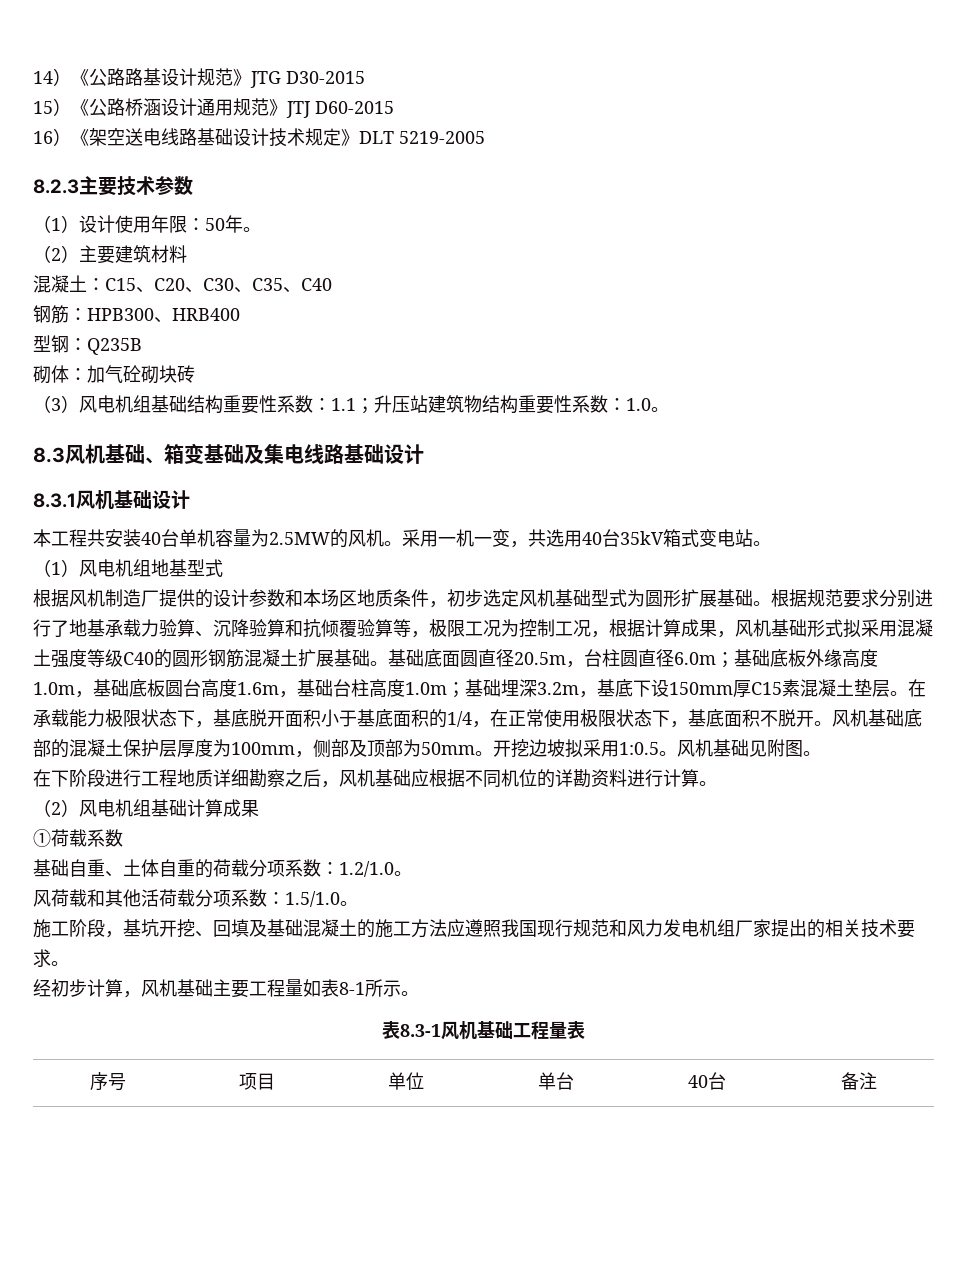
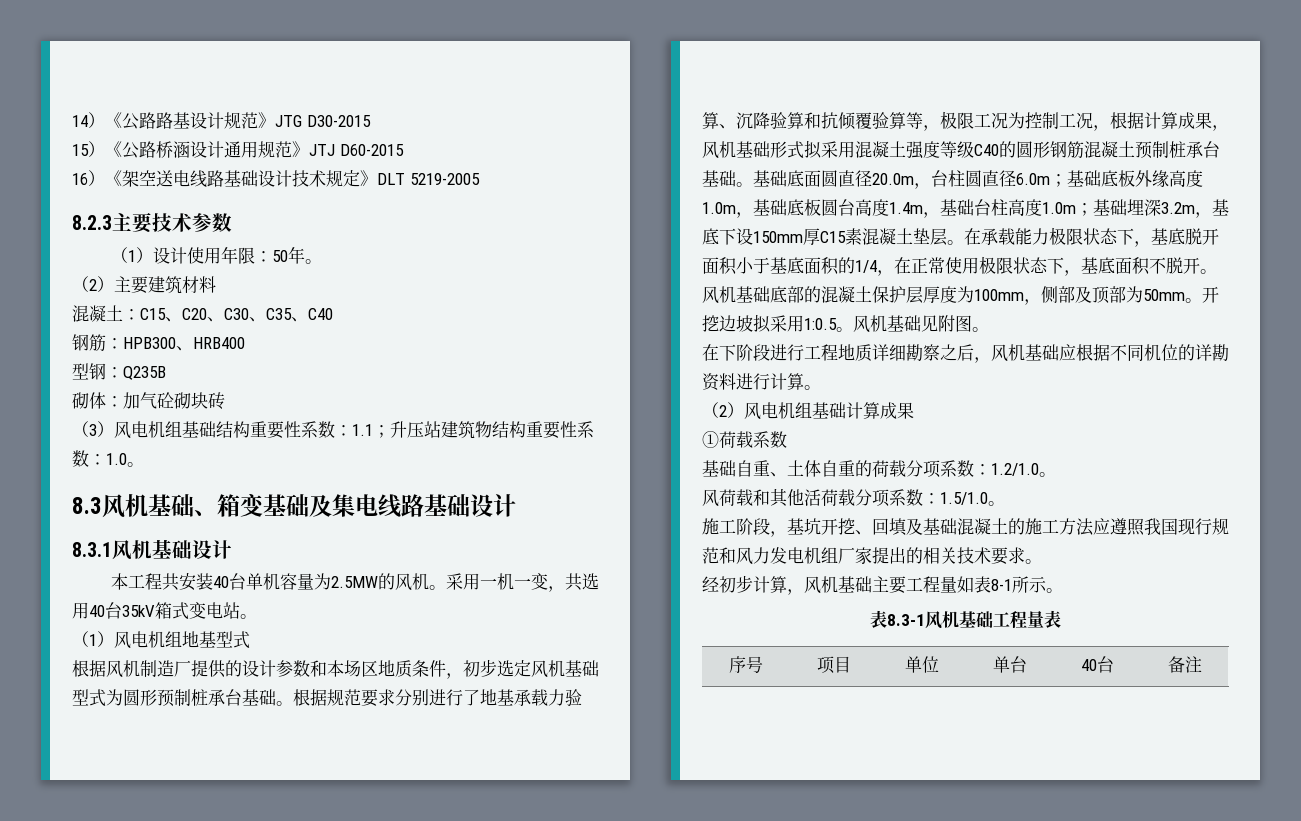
- 根据风机制造厂提供的设计参数和本场区地质条件，初步选定风机基础型式为圆形扩展基础。
+ 根据风机制造厂提供的设计参数和本场区地质条件，初步选定风机基础型式为圆形预制桩承台基础。
- 根据规范要求分别进行了地基承载力验算、沉降验算和抗倾覆验算等，极限工况为控制工况，根据计算成果，风机基础形式拟采用混凝土强度等级C40的圆形钢筋混凝土扩展基础。
+ 根据规范要求分别进行了地基承载力验算、沉降验算和抗倾覆验算等，极限工况为控制工况，根据计算成果，风机基础形式拟采用混凝土强度等级C40的圆形钢筋混凝土预制桩承台基础。
- 基础底面圆直径20.5m，台柱圆直径6.0m；基础底板外缘高度1.0m，基础底板圆台高度1.6m，基础台柱高度1.0m；基础埋深3.2m，基底下设150mm厚C15素混凝土垫层。
+ 基础底面圆直径20.0m，台柱圆直径6.0m；基础底板外缘高度1.0m，基础底板圆台高度1.4m，基础台柱高度1.0m；基础埋深3.2m，基底下设150mm厚C15素混凝土垫层。

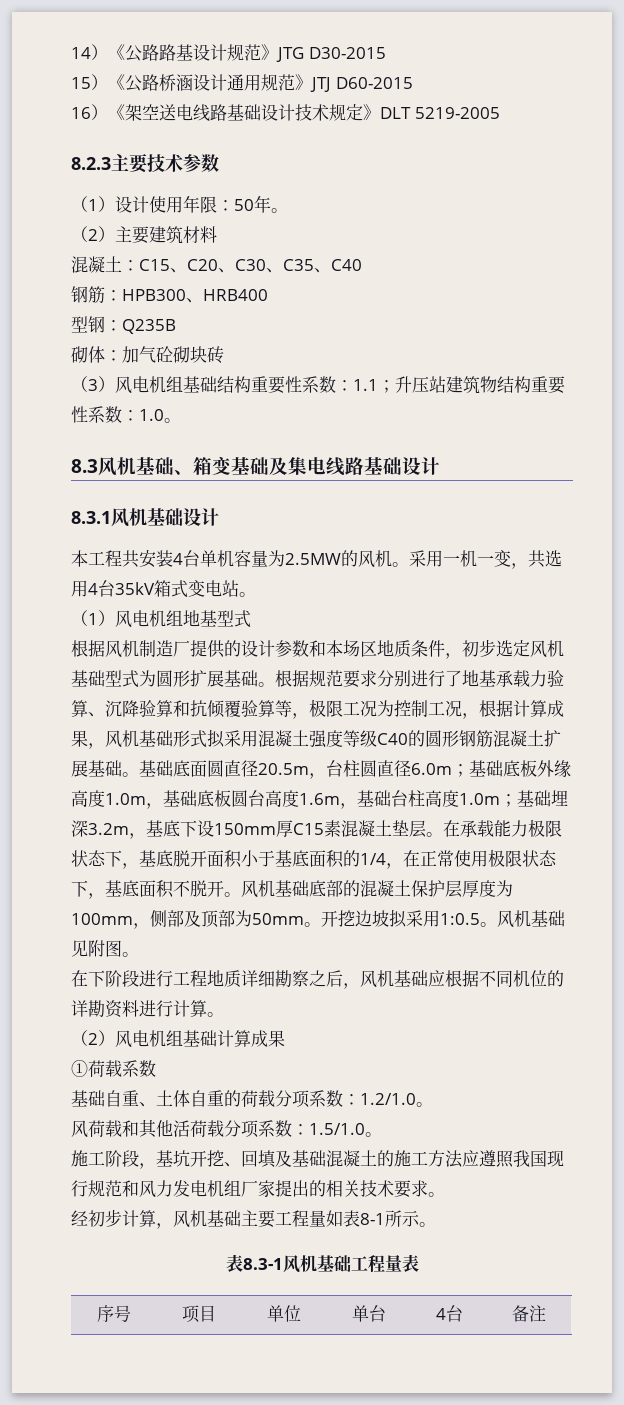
- 本工程共安装40台单机容量为2.5MW的风机。
+ 本工程共安装4台单机容量为2.5MW的风机。
- 采用一机一变，共选用40台35kV箱式变电站。
+ 采用一机一变，共选用4台35kV箱式变电站。
- 根据风机制造厂提供的设计参数和本场区地质条件，初步选定风机基础型式为圆形预制桩承台基础。
+ 根据风机制造厂提供的设计参数和本场区地质条件，初步选定风机基础型式为圆形扩展基础。
- 根据规范要求分别进行了地基承载力验算、沉降验算和抗倾覆验算等，极限工况为控制工况，根据计算成果，风机基础形式拟采用混凝土强度等级C40的圆形钢筋混凝土预制桩承台基础。
+ 根据规范要求分别进行了地基承载力验算、沉降验算和抗倾覆验算等，极限工况为控制工况，根据计算成果，风机基础形式拟采用混凝土强度等级C40的圆形钢筋混凝土扩展基础。
- 基础底面圆直径20.0m，台柱圆直径6.0m；基础底板外缘高度1.0m，基础底板圆台高度1.4m，基础台柱高度1.0m；基础埋深3.2m，基底下设150mm厚C15素混凝土垫层。
+ 基础底面圆直径20.5m，台柱圆直径6.0m；基础底板外缘高度1.0m，基础底板圆台高度1.6m，基础台柱高度1.0m；基础埋深3.2m，基底下设150mm厚C15素混凝土垫层。
- 序号 | 项目 | 单位 | 单台 | 40台 | 备注
+ 序号 | 项目 | 单位 | 单台 | 4台 | 备注

